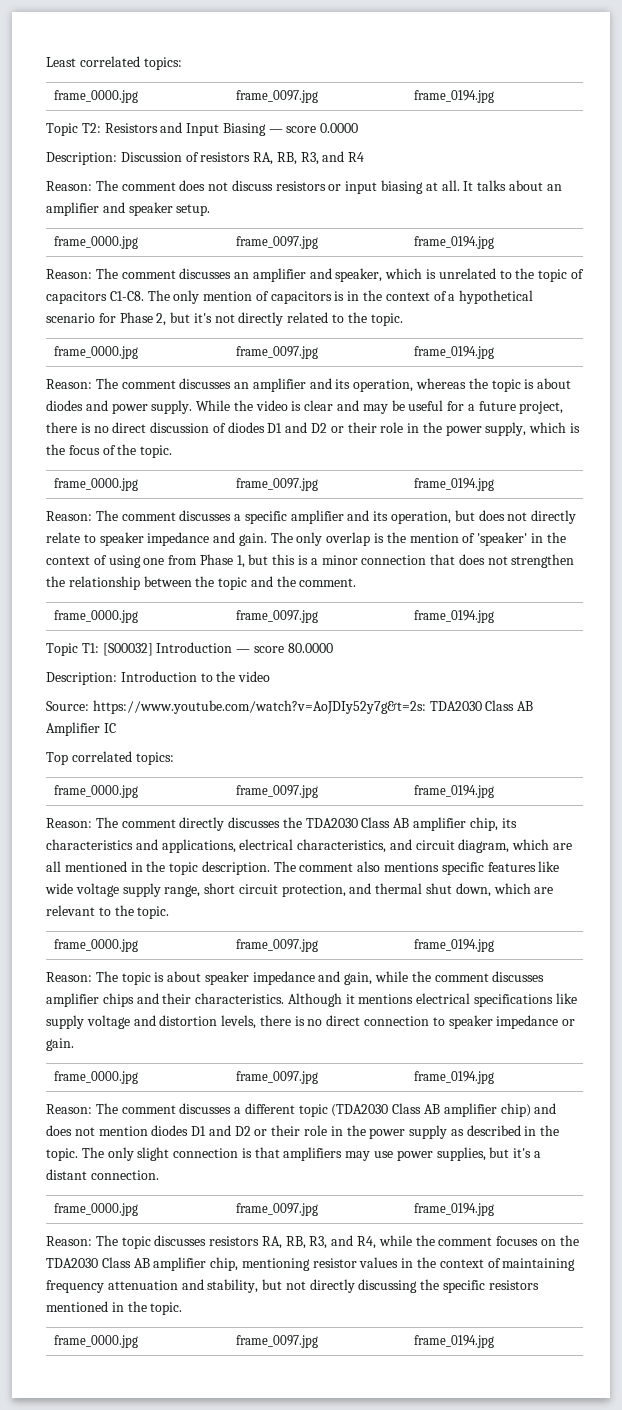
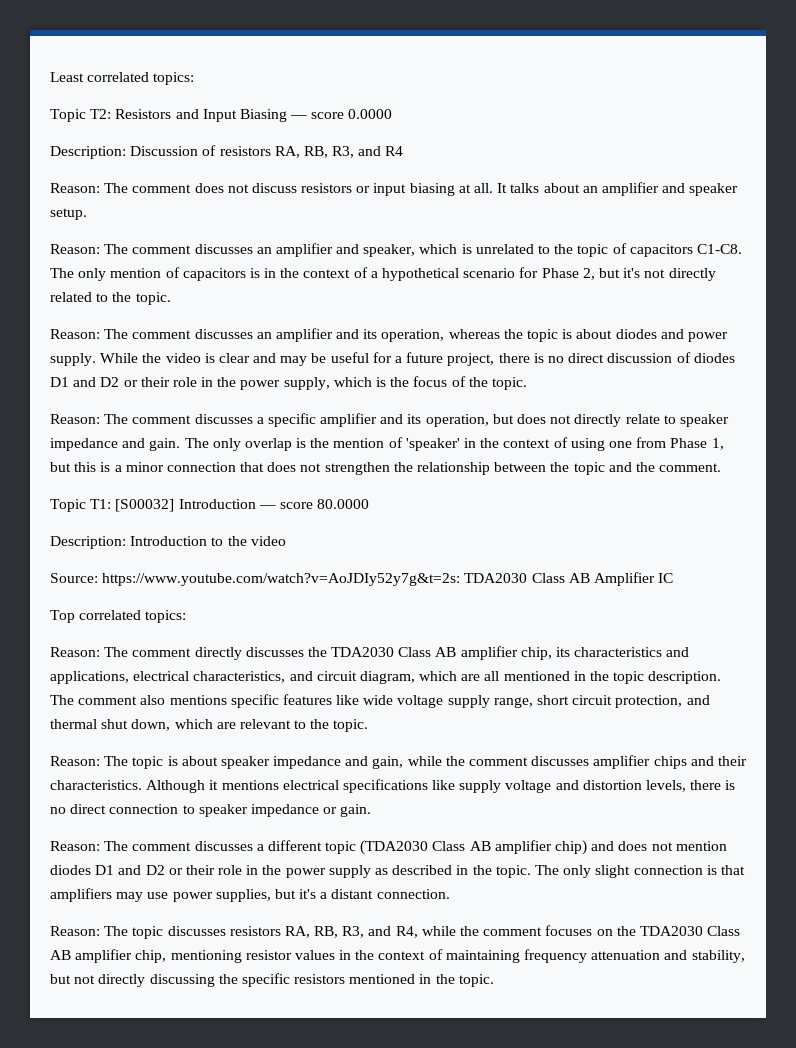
  Least correlated topics:
- frame_0000.jpg | frame_0097.jpg | frame_0194.jpg
  It talks about an amplifier and speaker setup.
- frame_0000.jpg | frame_0097.jpg | frame_0194.jpg
  The only mention of capacitors is in the context of a hypothetical scenario for Phase 2, but it's not directly related to the topic.
- frame_0000.jpg | frame_0097.jpg | frame_0194.jpg
  While the video is clear and may be useful for a future project, there is no direct discussion of diodes D1 and D2 or their role in the power supply, which is the focus of the topic.
- frame_0000.jpg | frame_0097.jpg | frame_0194.jpg
  The only overlap is the mention of 'speaker' in the context of using one from Phase 1, but this is a minor connection that does not strengthen the relationship between the topic and the comment.
- frame_0000.jpg | frame_0097.jpg | frame_0194.jpg
  Top correlated topics:
- frame_0000.jpg | frame_0097.jpg | frame_0194.jpg
  The comment also mentions specific features like wide voltage supply range, short circuit protection, and thermal shut down, which are relevant to the topic.
- frame_0000.jpg | frame_0097.jpg | frame_0194.jpg
  Although it mentions electrical specifications like supply voltage and distortion levels, there is no direct connection to speaker impedance or gain.
- frame_0000.jpg | frame_0097.jpg | frame_0194.jpg
  The only slight connection is that amplifiers may use power supplies, but it's a distant connection.
- frame_0000.jpg | frame_0097.jpg | frame_0194.jpg
  Reason: The topic discusses resistors RA, RB, R3, and R4, while the comment focuses on the TDA2030 Class AB amplifier chip, mentioning resistor values in the context of maintaining frequency attenuation and stability, but not directly discussing the specific resistors mentioned in the topic.
- frame_0000.jpg | frame_0097.jpg | frame_0194.jpg

